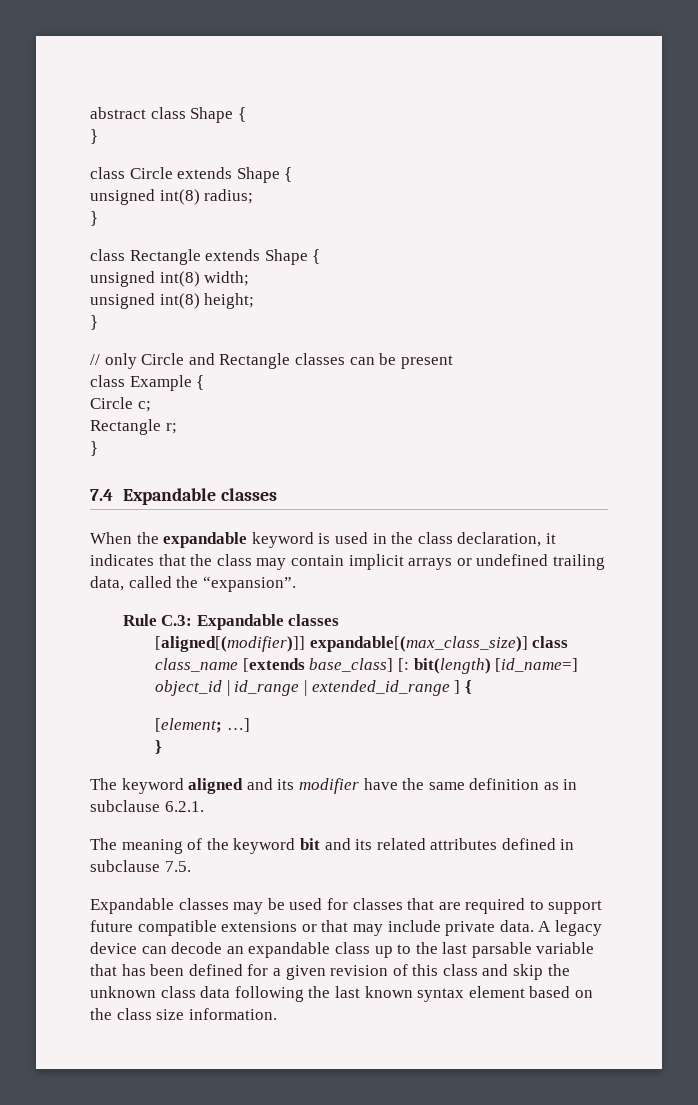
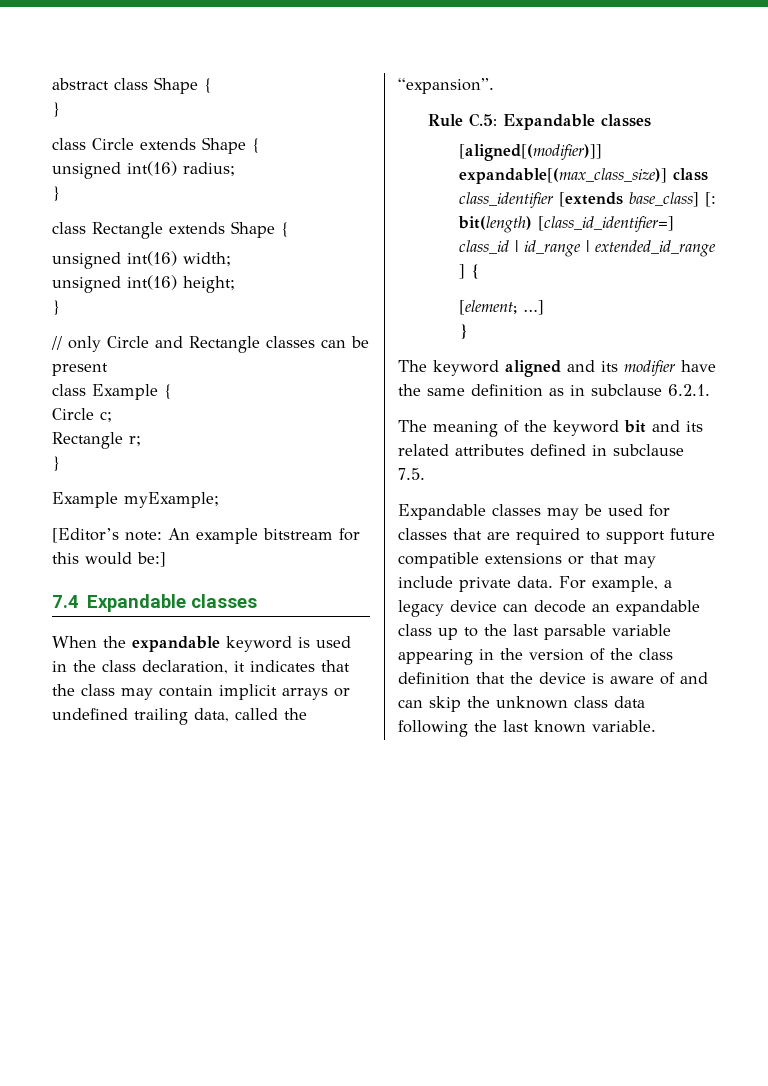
- unsigned int(8) radius;
+ unsigned int(16) radius;
- unsigned int(8) width;
+ unsigned int(16) width;
- unsigned int(8) height;
+ unsigned int(16) height;
+ Example myExample;
+ [Editor’s note: An example bitstream for this would be:]
- Rule C.3: Expandable classes
+ Rule C.5: Expandable classes
- [aligned[(modifier)]] expandable[(max_class_size)] class class_name [extends base_class] [: bit(length) [id_name=] object_id | id_range | extended_id_range ] {
+ [aligned[(modifier)]] expandable[(max_class_size)] class class_identifier [extends base_class] [: bit(length) [class_id_identifier=] class_id | id_range | extended_id_range ] {
- A legacy device can decode an expandable class up to the last parsable variable that has been defined for a given revision of this class and skip the unknown class data following the last known syntax element based on the class size information.
+ For example, a legacy device can decode an expandable class up to the last parsable variable appearing in the version of the class definition that the device is aware of and can skip the unknown class data following the last known variable.

